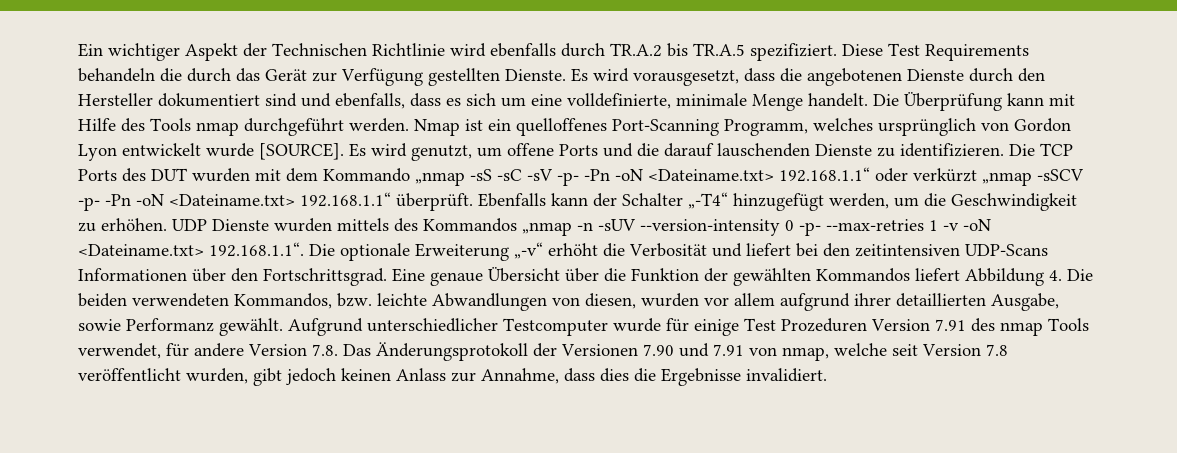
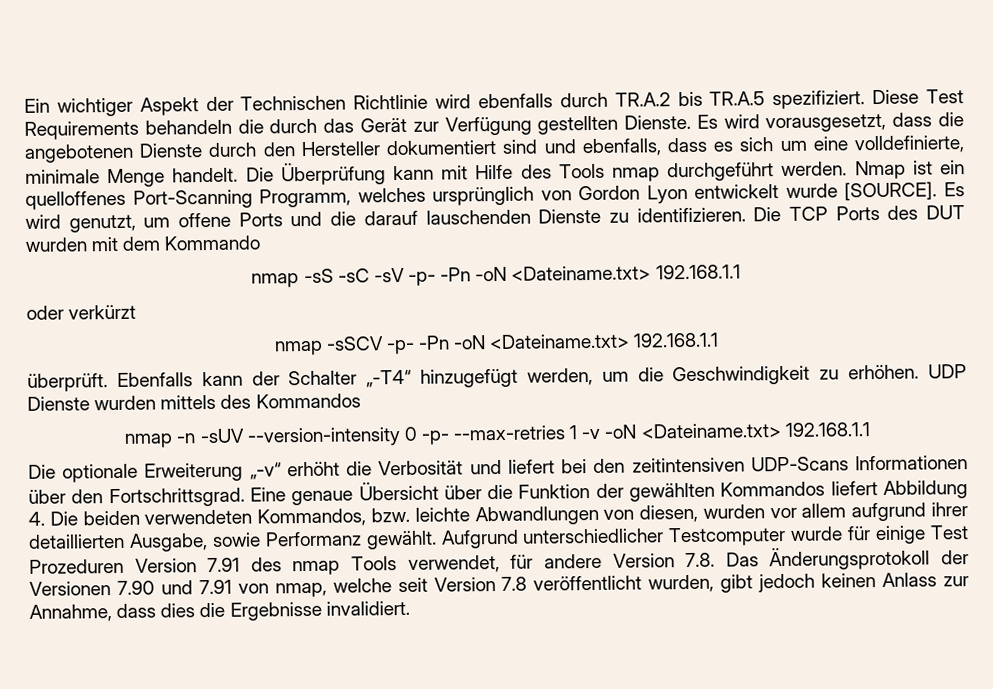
- Die TCP Ports des DUT wurden mit dem Kommando „nmap -sS -sC -sV -p- -Pn -oN <Dateiname.txt> 192.168.1.1“ oder verkürzt „nmap -sSCV -p- -Pn -oN <Dateiname.txt> 192.168.1.1“ überprüft.
+ Die TCP Ports des DUT wurden mit dem Kommando
+ nmap -sS -sC -sV -p- -Pn -oN <Dateiname.txt> 192.168.1.1
+ oder verkürzt
+ nmap -sSCV -p- -Pn -oN <Dateiname.txt> 192.168.1.1
+ überprüft.
- UDP Dienste wurden mittels des Kommandos „nmap -n -sUV --version-intensity 0 -p- --max-retries 1 -v -oN <Dateiname.txt> 192.168.1.1“. Die optionale Erweiterung „-v“ erhöht die Verbosität und liefert bei den zeitintensiven UDP-Scans Informationen über den Fortschrittsgrad.
+ UDP Dienste wurden mittels des Kommandos
+ nmap -n -sUV --version-intensity 0 -p- --max-retries 1 -v -oN <Dateiname.txt> 192.168.1.1
+ Die optionale Erweiterung „-v“ erhöht die Verbosität und liefert bei den zeitintensiven UDP-Scans Informationen über den Fortschrittsgrad.

